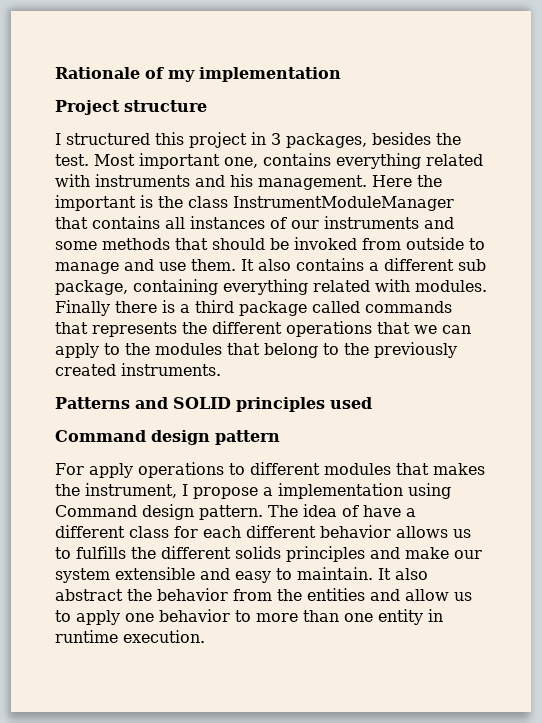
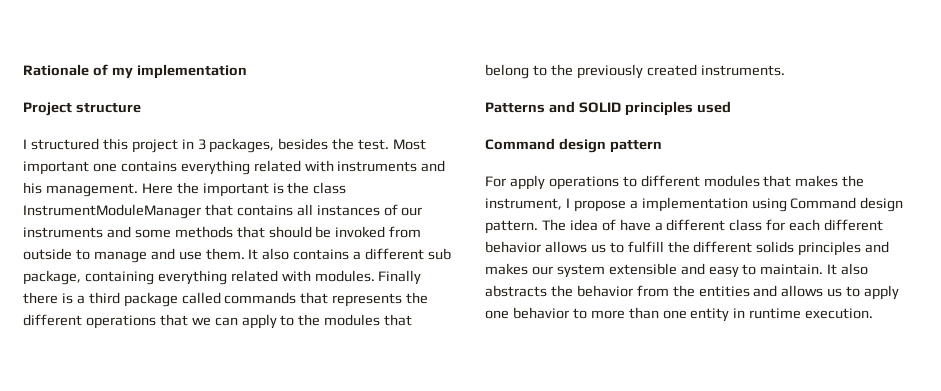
- Most important one, contains everything related with instruments and his management.
+ Most important one contains everything related with instruments and his management.
- The idea of have a different class for each different behavior allows us to fulfills the different solids principles and make our system extensible and easy to maintain.
+ The idea of have a different class for each different behavior allows us to fulfill the different solids principles and makes our system extensible and easy to maintain.
- It also abstract the behavior from the entities and allow us to apply one behavior to more than one entity in runtime execution.
+ It also abstracts the behavior from the entities and allows us to apply one behavior to more than one entity in runtime execution.

